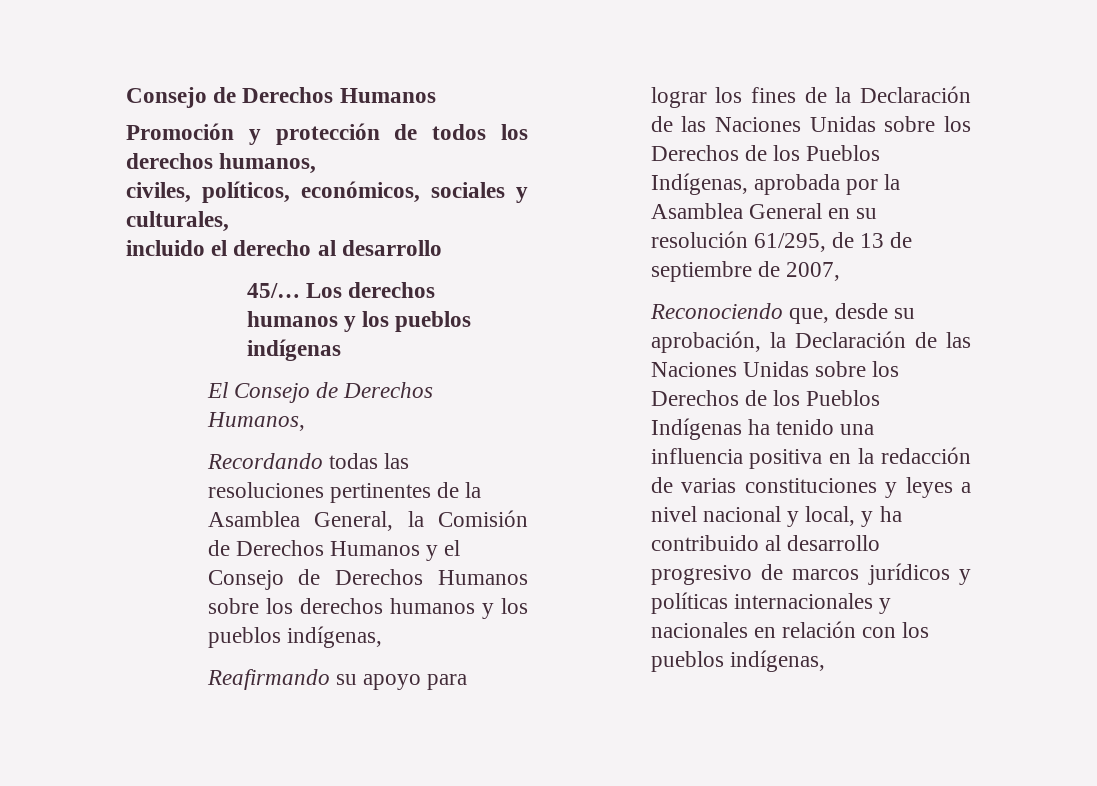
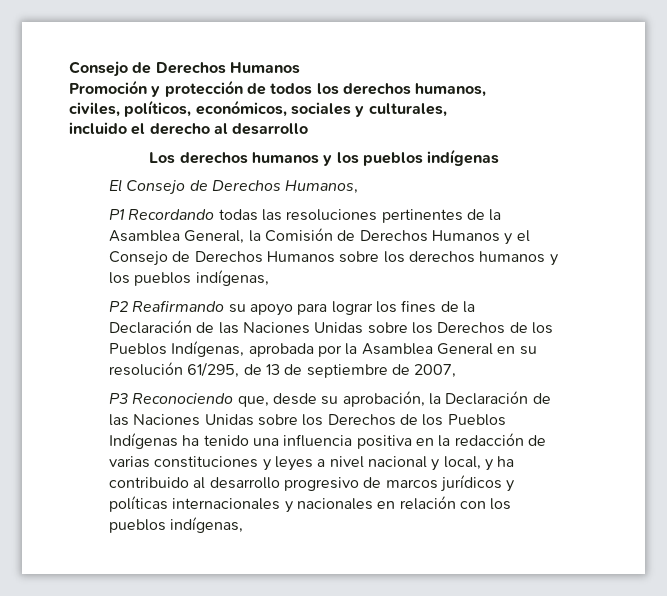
- 45/…
- Recordando todas las resoluciones pertinentes de la Asamblea General, la Comisión de Derechos Humanos y el Consejo de Derechos Humanos sobre los derechos humanos y los pueblos indígenas,
+ P1 Recordando todas las resoluciones pertinentes de la Asamblea General, la Comisión de Derechos Humanos y el Consejo de Derechos Humanos sobre los derechos humanos y los pueblos indígenas,
- Reafirmando su apoyo para lograr los fines de la Declaración de las Naciones Unidas sobre los Derechos de los Pueblos Indígenas, aprobada por la Asamblea General en su resolución 61/295, de 13 de septiembre de 2007,
+ P2 Reafirmando su apoyo para lograr los fines de la Declaración de las Naciones Unidas sobre los Derechos de los Pueblos Indígenas, aprobada por la Asamblea General en su resolución 61/295, de 13 de septiembre de 2007,
- Reconociendo que, desde su aprobación, la Declaración de las Naciones Unidas sobre los Derechos de los Pueblos Indígenas ha tenido una influencia positiva en la redacción de varias constituciones y leyes a nivel nacional y local, y ha contribuido al desarrollo progresivo de marcos jurídicos y políticas internacionales y nacionales en relación con los pueblos indígenas,
+ P3 Reconociendo que, desde su aprobación, la Declaración de las Naciones Unidas sobre los Derechos de los Pueblos Indígenas ha tenido una influencia positiva en la redacción de varias constituciones y leyes a nivel nacional y local, y ha contribuido al desarrollo progresivo de marcos jurídicos y políticas internacionales y nacionales en relación con los pueblos indígenas,

